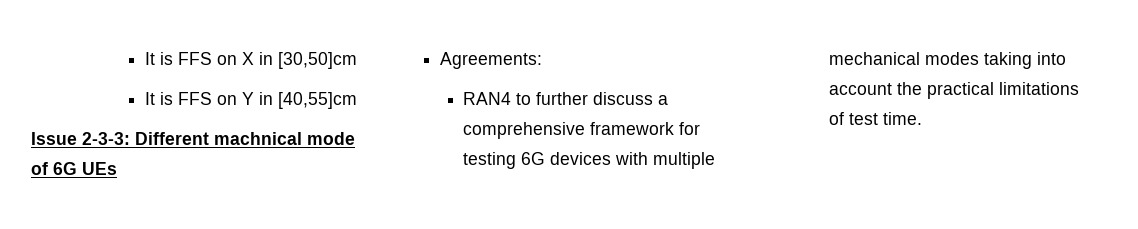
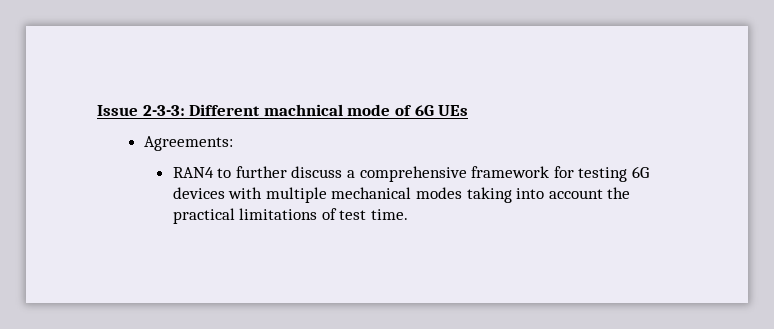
- It is FFS on X in [30,50]cm
- It is FFS on Y in [40,55]cm

